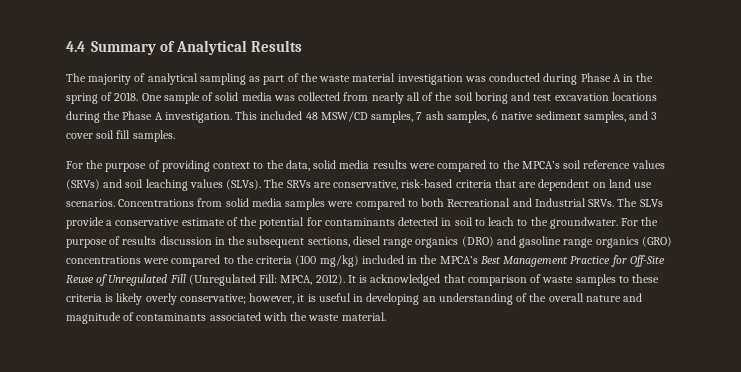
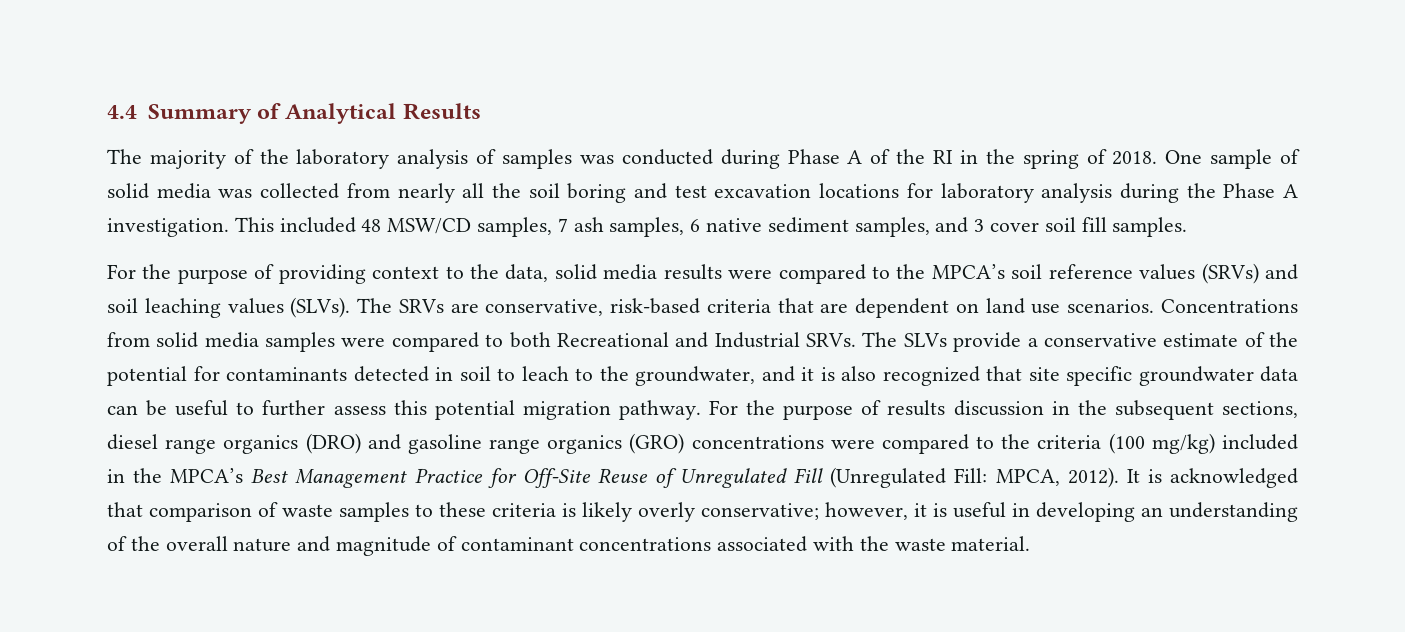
- The majority of analytical sampling as part of the waste material investigation was conducted during Phase A in the spring of 2018.
+ The majority of the laboratory analysis of samples was conducted during Phase A of the RI in the spring of 2018.
- One sample of solid media was collected from nearly all of the soil boring and test excavation locations during the Phase A investigation.
+ One sample of solid media was collected from nearly all the soil boring and test excavation locations for laboratory analysis during the Phase A investigation.
- The SLVs provide a conservative estimate of the potential for contaminants detected in soil to leach to the groundwater.
+ The SLVs provide a conservative estimate of the potential for contaminants detected in soil to leach to the groundwater, and it is also recognized that site specific groundwater data can be useful to further assess this potential migration pathway.
- It is acknowledged that comparison of waste samples to these criteria is likely overly conservative; however, it is useful in developing an understanding of the overall nature and magnitude of contaminants associated with the waste material.
+ It is acknowledged that comparison of waste samples to these criteria is likely overly conservative; however, it is useful in developing an understanding of the overall nature and magnitude of contaminant concentrations associated with the waste material.

